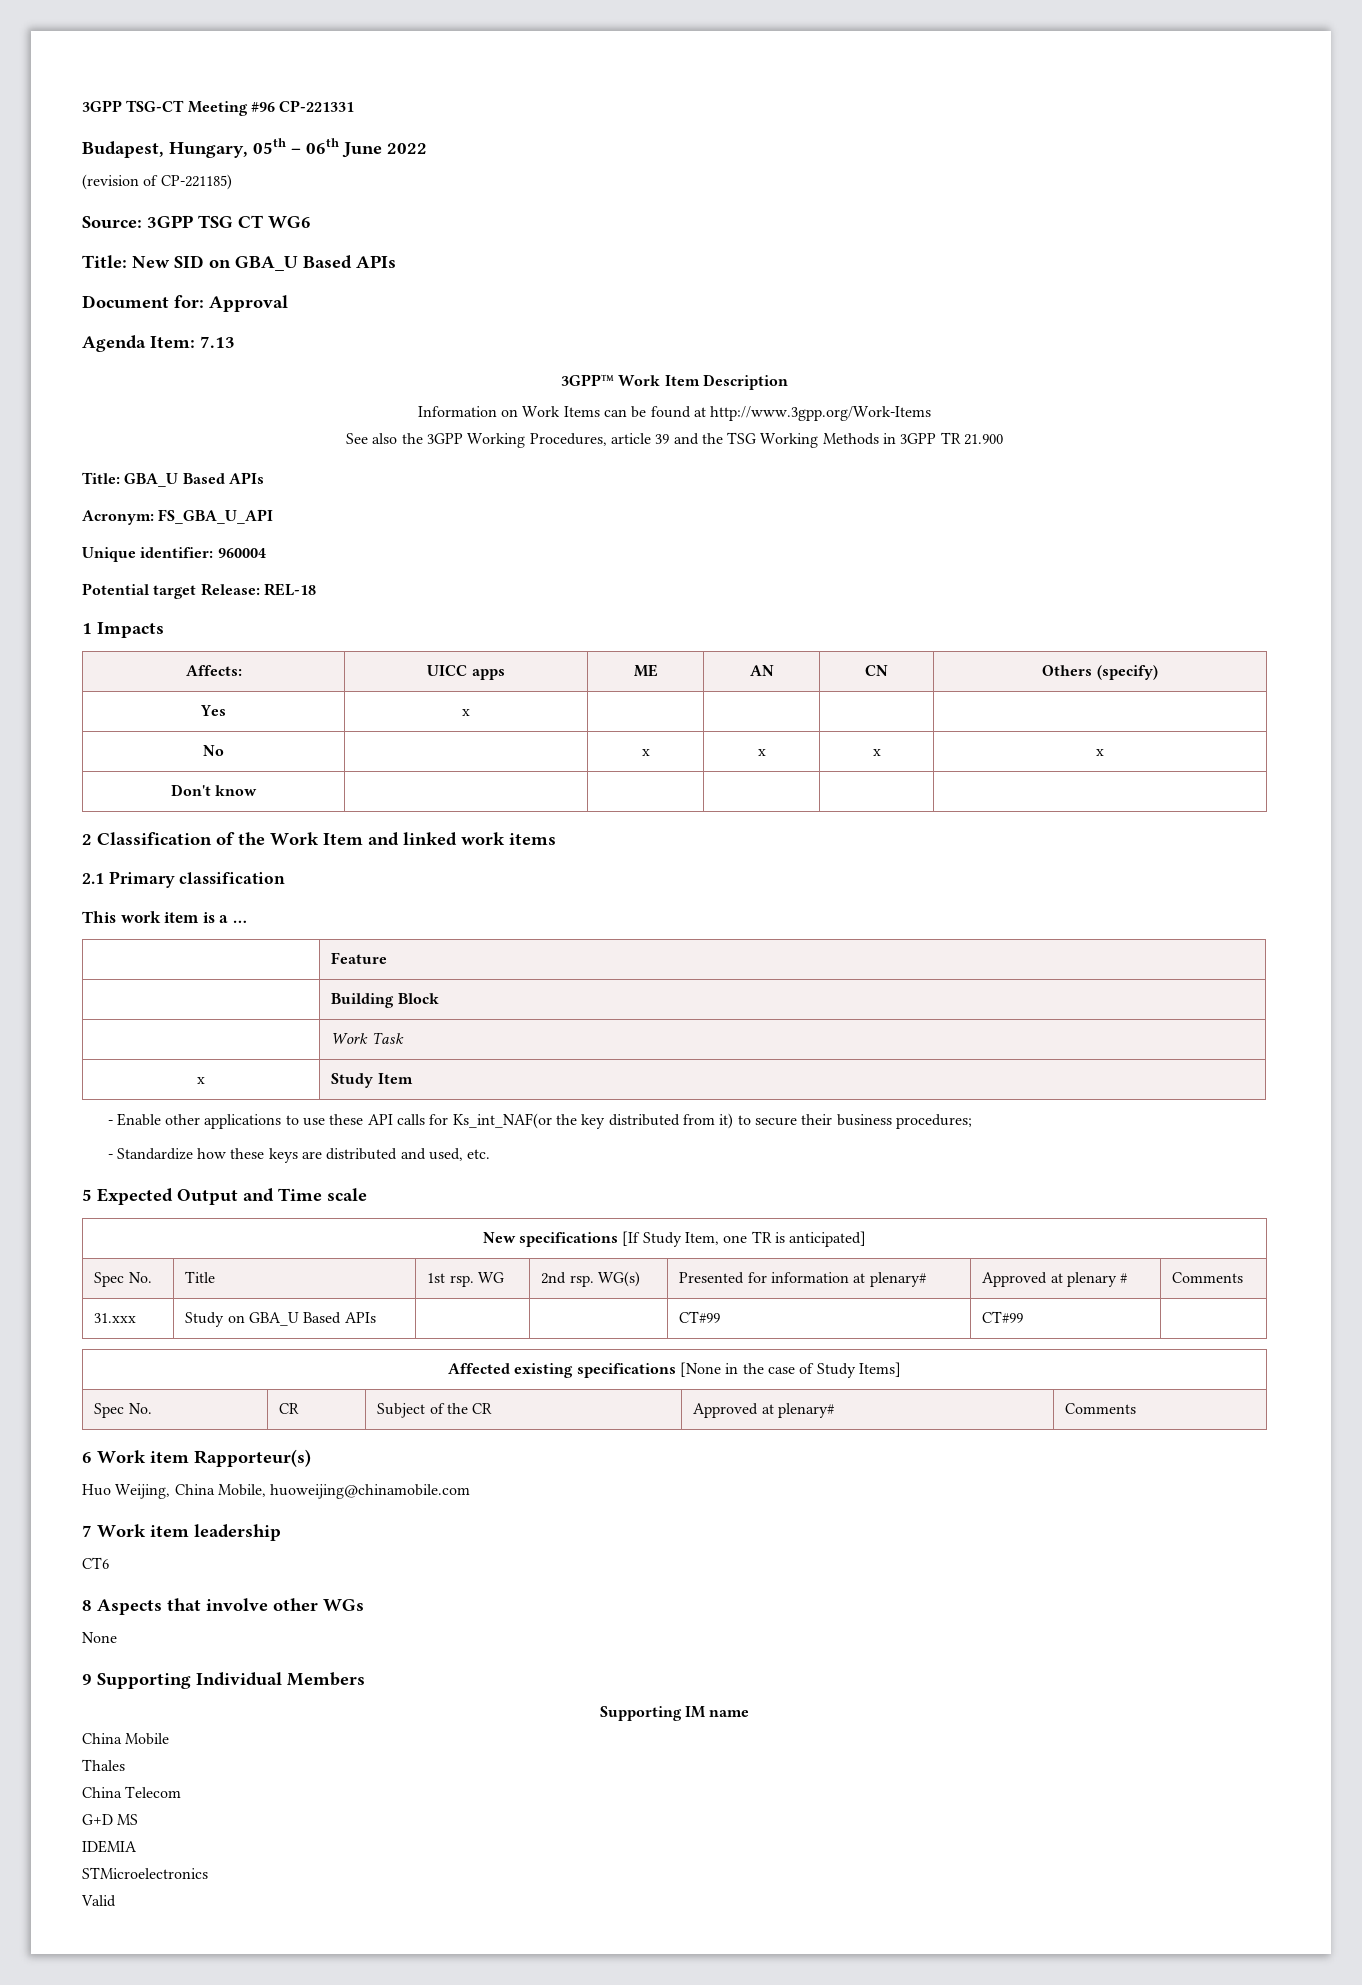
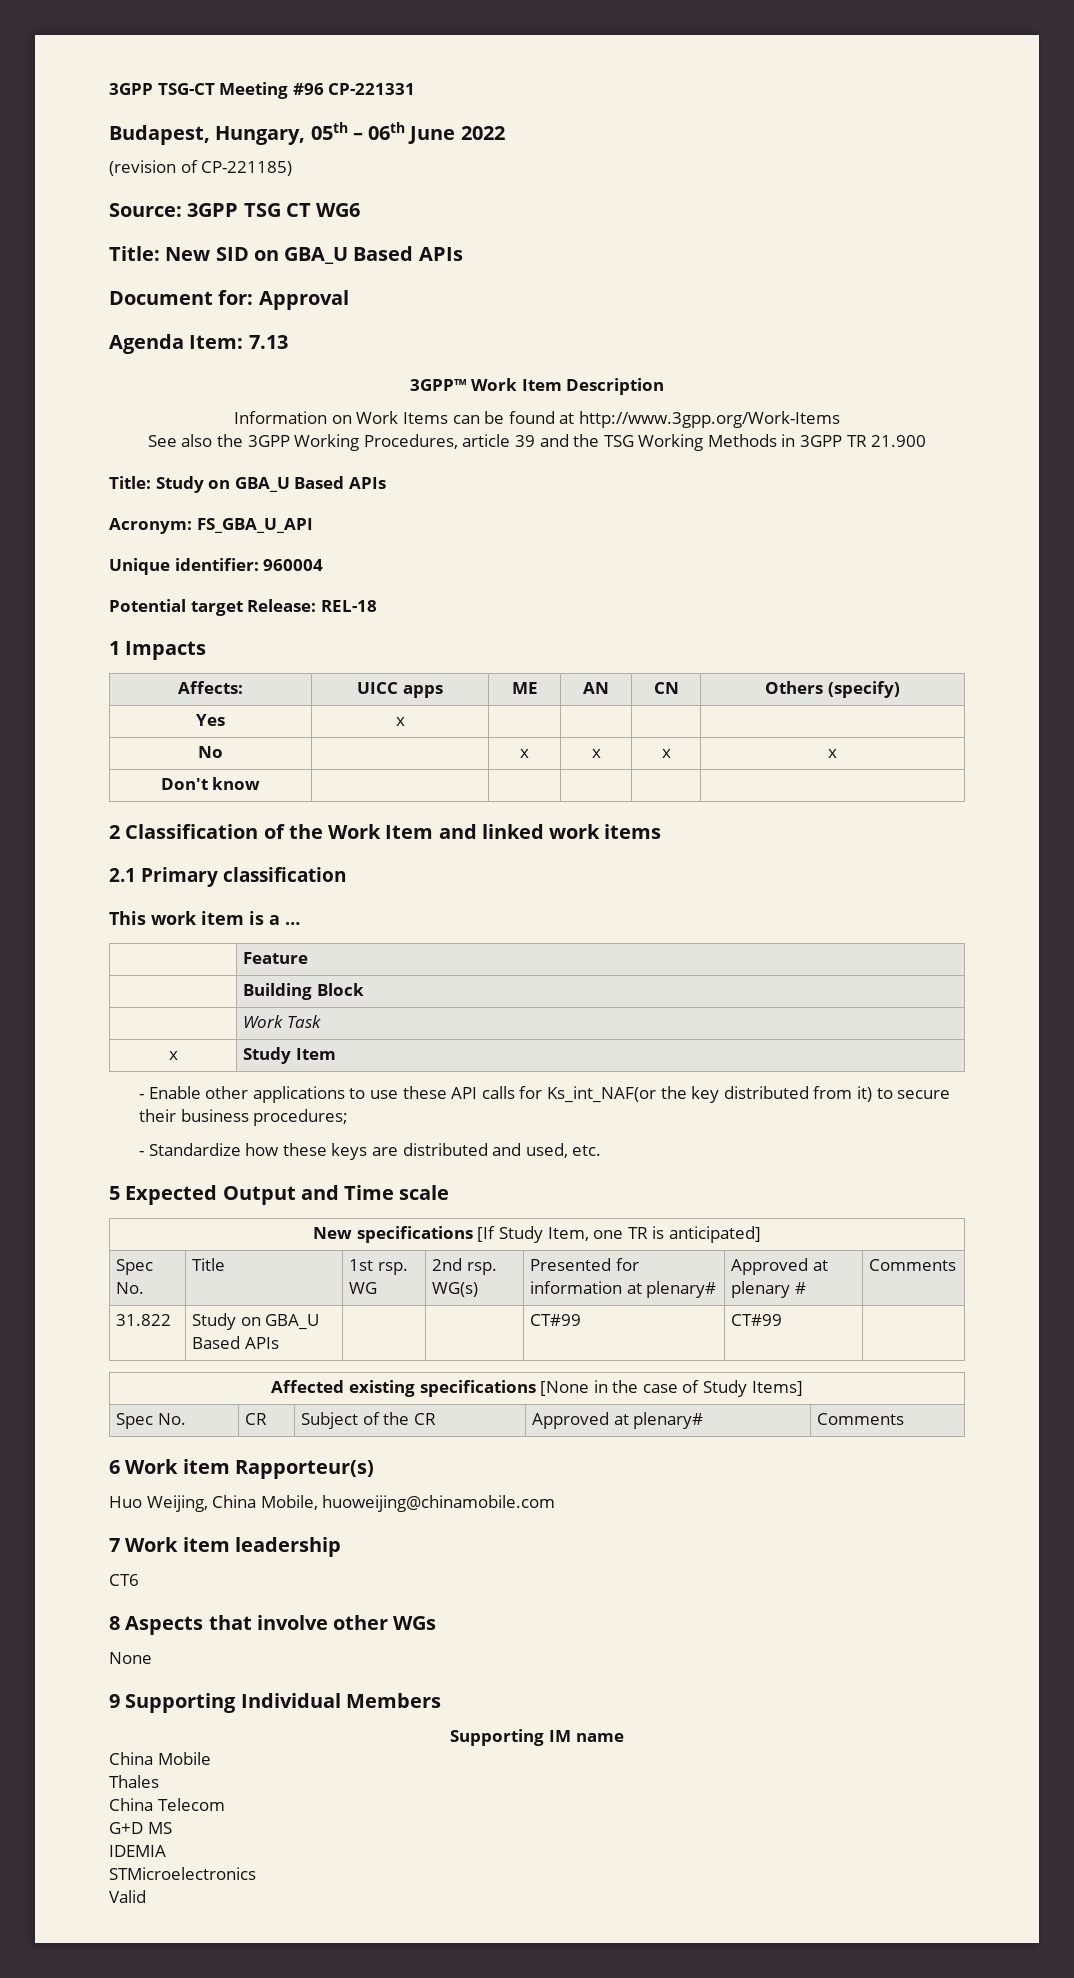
- Title: GBA_U Based APIs
+ Title: Study on GBA_U Based APIs
- 31.xxx | Study on GBA_U Based APIs | | | CT#99 | CT#99 |
+ 31.822 | Study on GBA_U Based APIs | | | CT#99 | CT#99 |

